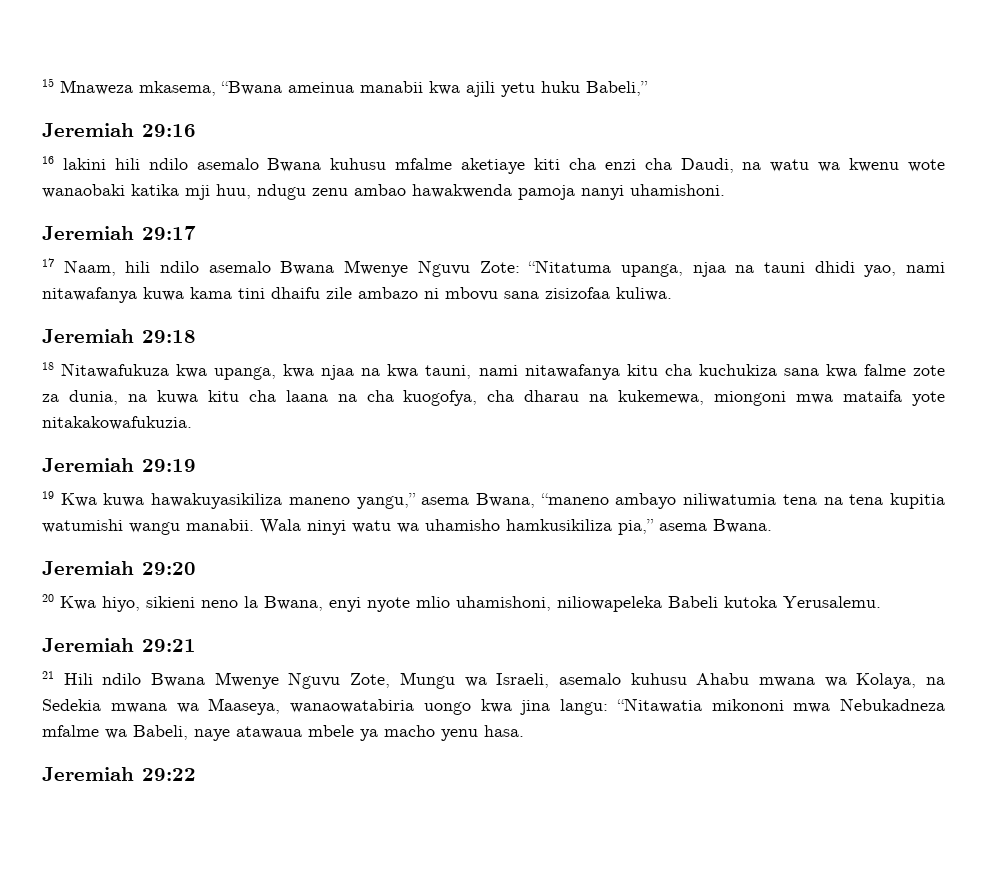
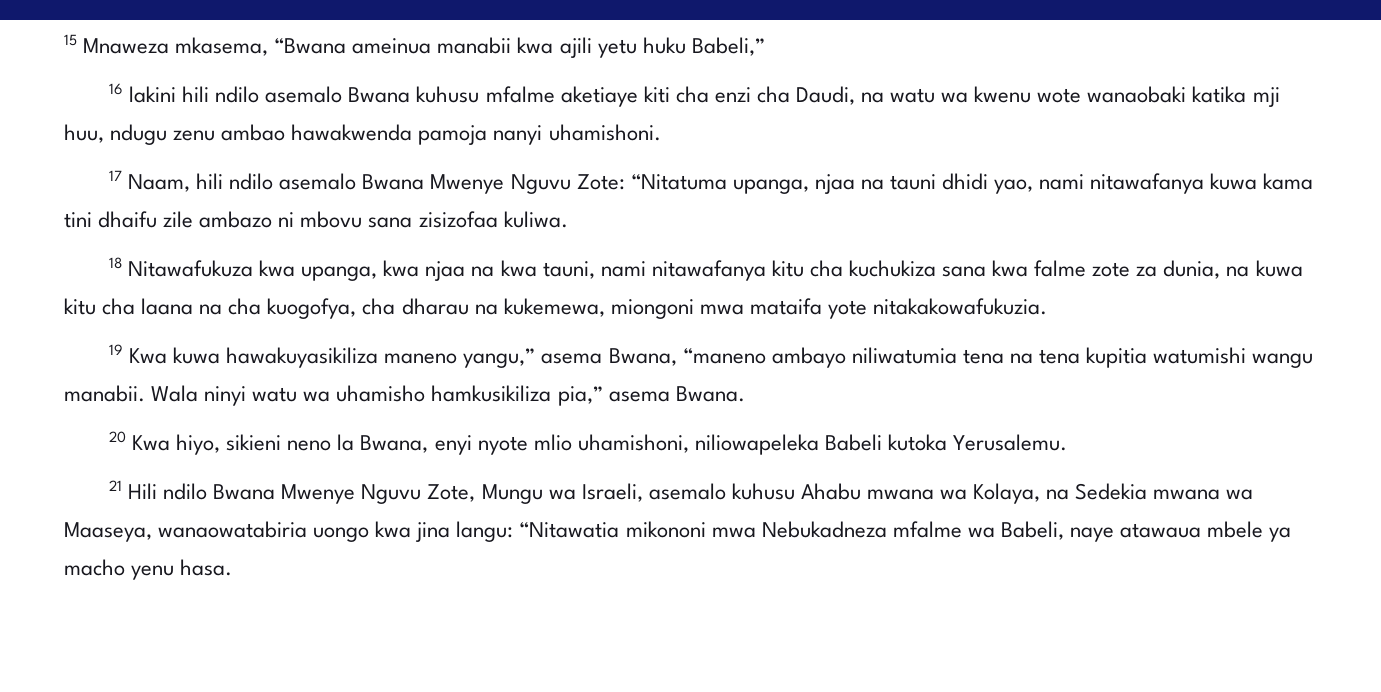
- Jeremiah 29:16
- Jeremiah 29:17
- Jeremiah 29:18
- Jeremiah 29:19
- Jeremiah 29:20
- Jeremiah 29:21
- Jeremiah 29:22

